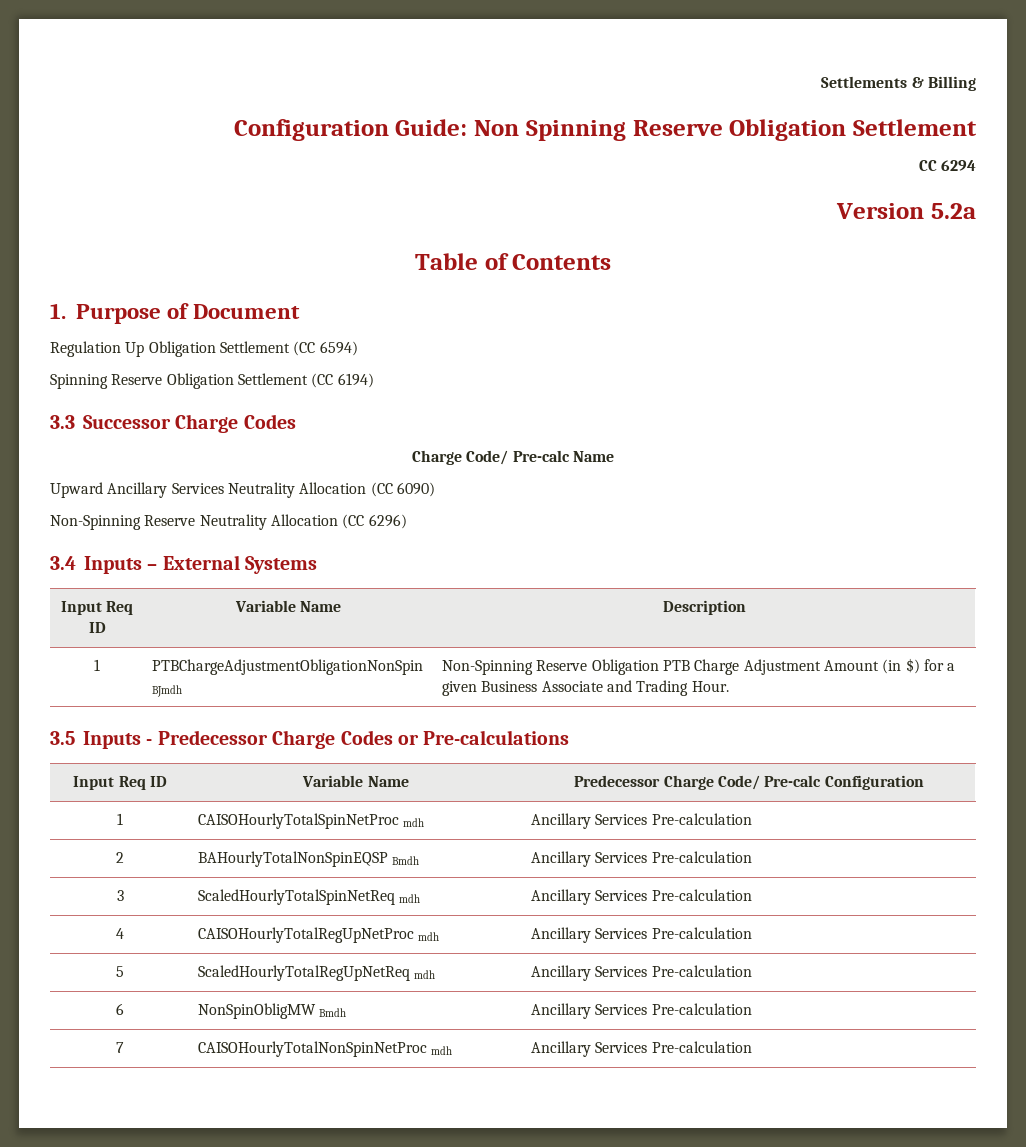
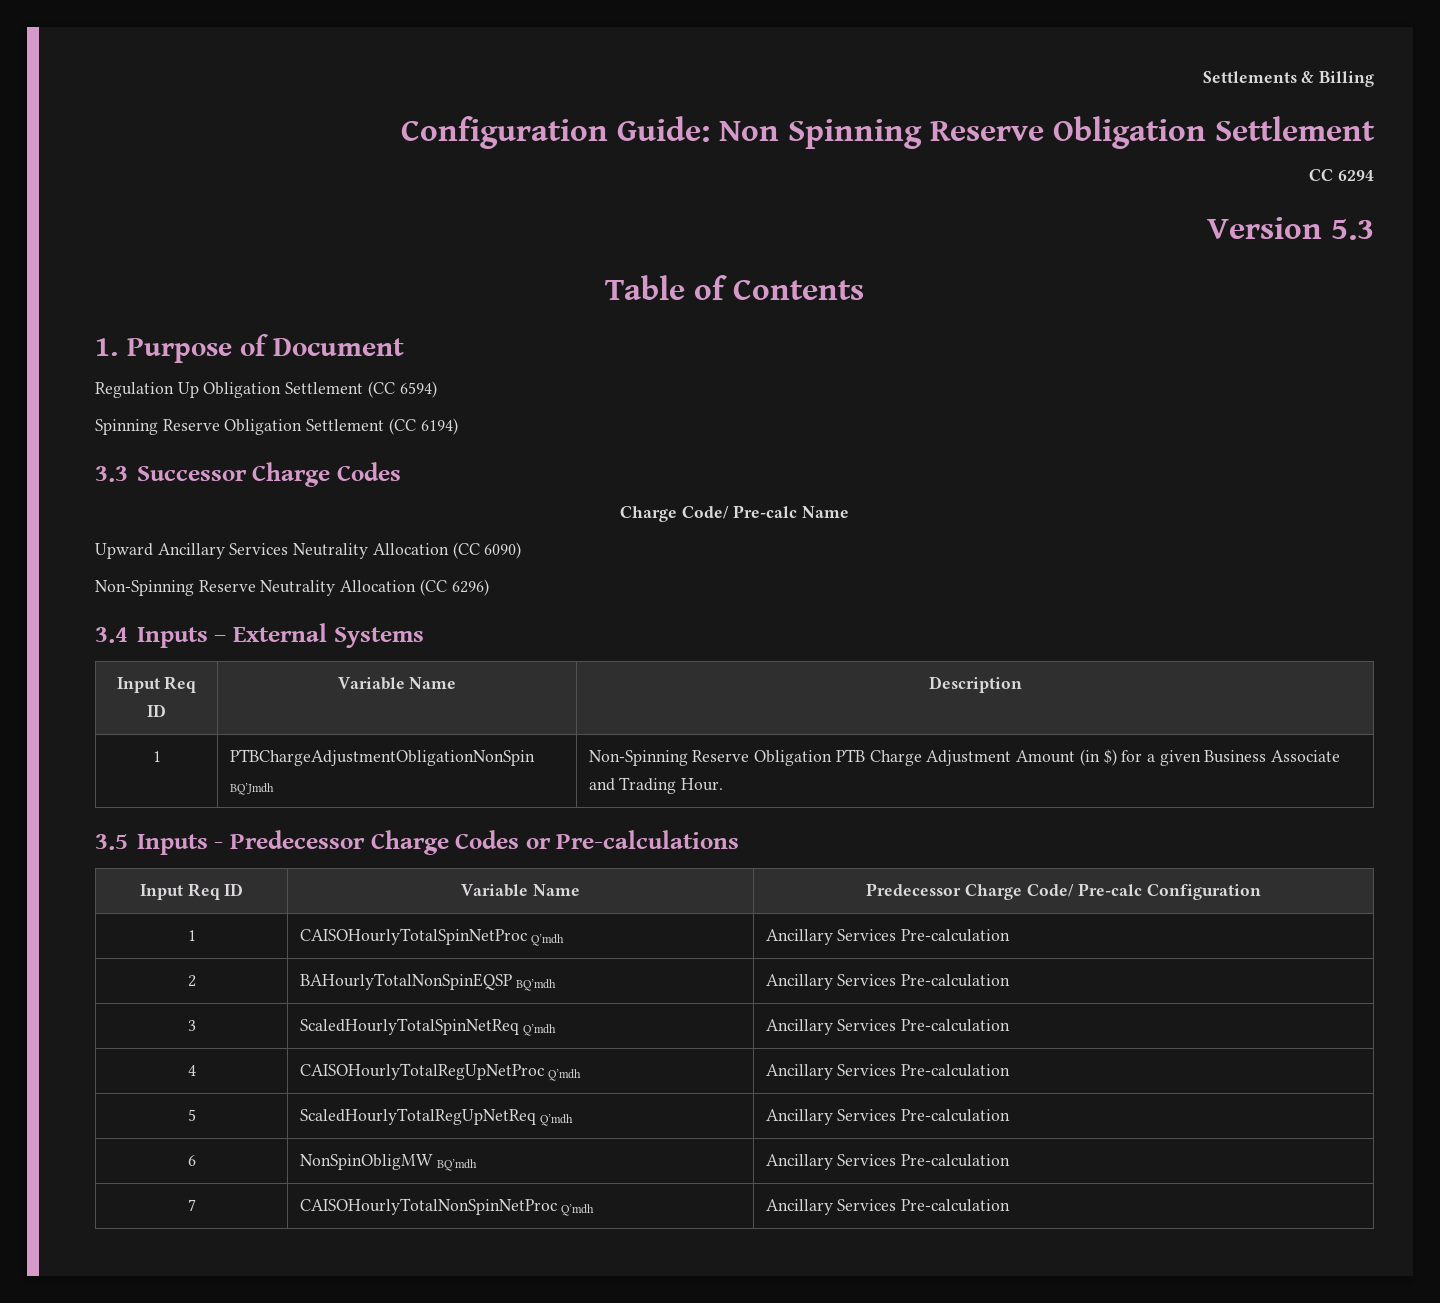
- Version 5.2a
+ Version 5.3
- 1 | PTBChargeAdjustmentObligationNonSpin BJmdh | Non-Spinning Reserve Obligation PTB Charge Adjustment Amount (in $) for a given Business Associate and Trading Hour.
+ 1 | PTBChargeAdjustmentObligationNonSpin BQ’Jmdh | Non-Spinning Reserve Obligation PTB Charge Adjustment Amount (in $) for a given Business Associate and Trading Hour.
- 1 | CAISOHourlyTotalSpinNetProc mdh | Ancillary Services Pre-calculation
+ 1 | CAISOHourlyTotalSpinNetProc Q’mdh | Ancillary Services Pre-calculation
- 2 | BAHourlyTotalNonSpinEQSP Bmdh | Ancillary Services Pre-calculation
+ 2 | BAHourlyTotalNonSpinEQSP BQ’mdh | Ancillary Services Pre-calculation
- 3 | ScaledHourlyTotalSpinNetReq mdh | Ancillary Services Pre-calculation
+ 3 | ScaledHourlyTotalSpinNetReq Q’mdh | Ancillary Services Pre-calculation
- 4 | CAISOHourlyTotalRegUpNetProc mdh | Ancillary Services Pre-calculation
+ 4 | CAISOHourlyTotalRegUpNetProc Q’mdh | Ancillary Services Pre-calculation
- 5 | ScaledHourlyTotalRegUpNetReq mdh | Ancillary Services Pre-calculation
+ 5 | ScaledHourlyTotalRegUpNetReq Q’mdh | Ancillary Services Pre-calculation
- 6 | NonSpinObligMW Bmdh | Ancillary Services Pre-calculation
+ 6 | NonSpinObligMW BQ’mdh | Ancillary Services Pre-calculation
- 7 | CAISOHourlyTotalNonSpinNetProc mdh | Ancillary Services Pre-calculation
+ 7 | CAISOHourlyTotalNonSpinNetProc Q’mdh | Ancillary Services Pre-calculation

